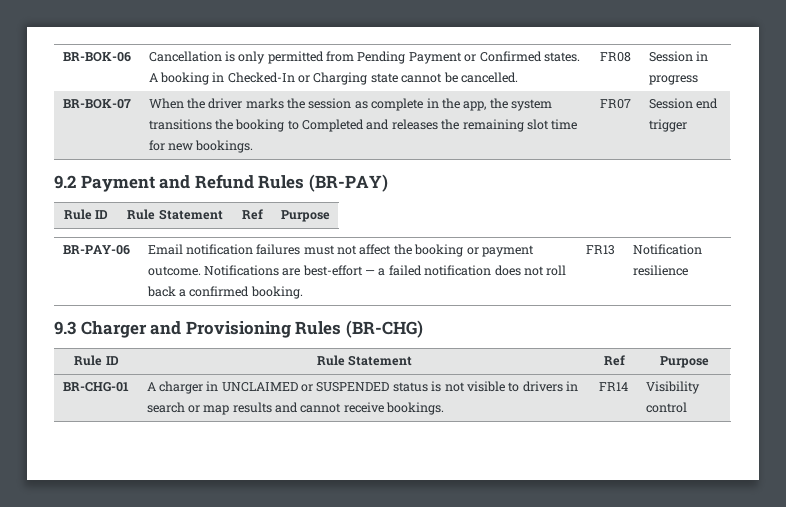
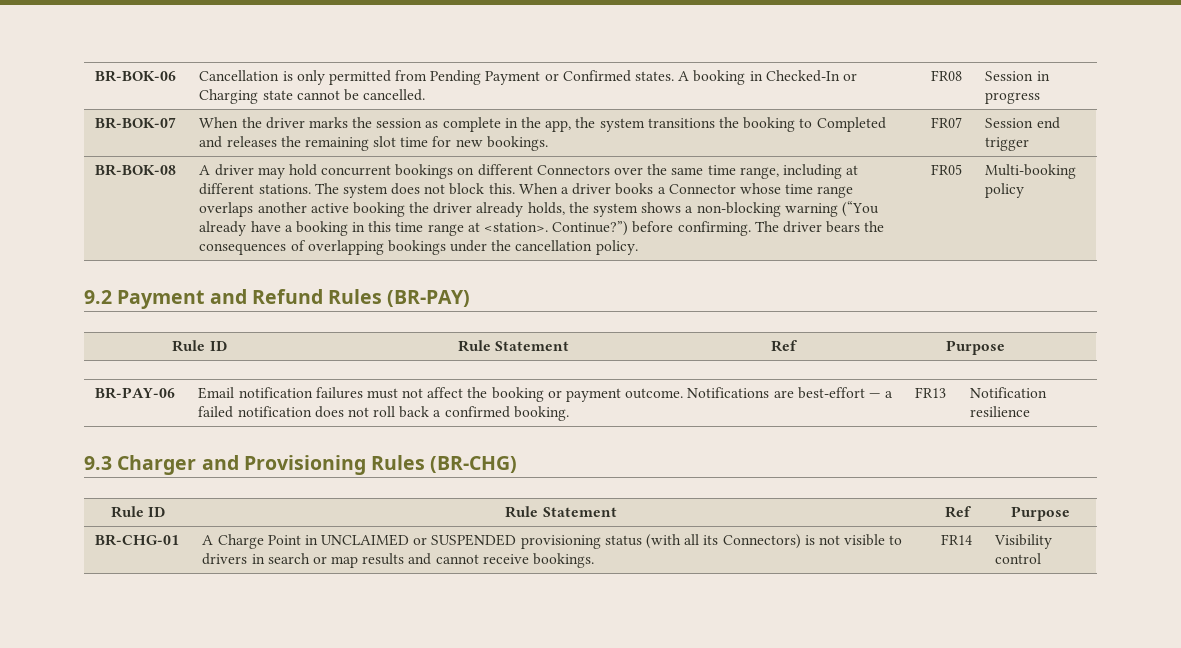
+ BR-BOK-08 | A driver may hold concurrent bookings on different Connectors over the same time range, including at different stations. The system does not block this. When a driver books a Connector whose time range overlaps another active booking the driver already holds, the system shows a non-blocking warning (“You already have a booking in this time range at <station>. Continue?”) before confirming. The driver bears the consequences of overlapping bookings under the cancellation policy. | FR05 | Multi-booking policy
- BR-CHG-01 | A charger in UNCLAIMED or SUSPENDED status is not visible to drivers in search or map results and cannot receive bookings. | FR14 | Visibility control
+ BR-CHG-01 | A Charge Point in UNCLAIMED or SUSPENDED provisioning status (with all its Connectors) is not visible to drivers in search or map results and cannot receive bookings. | FR14 | Visibility control

